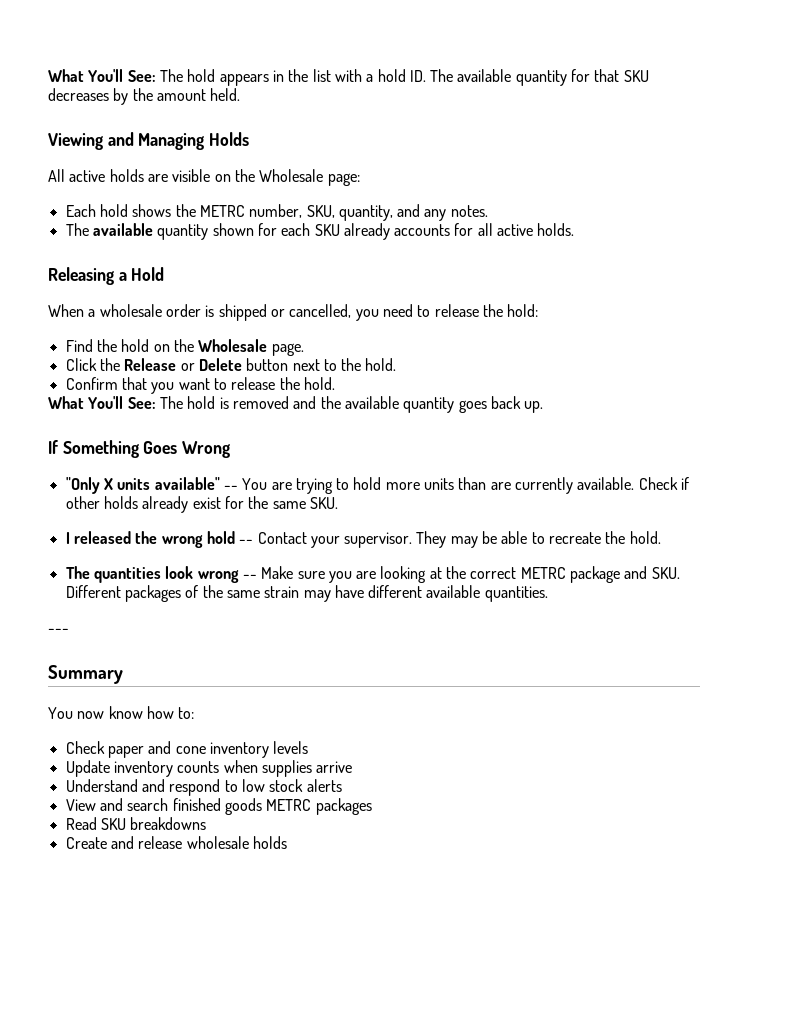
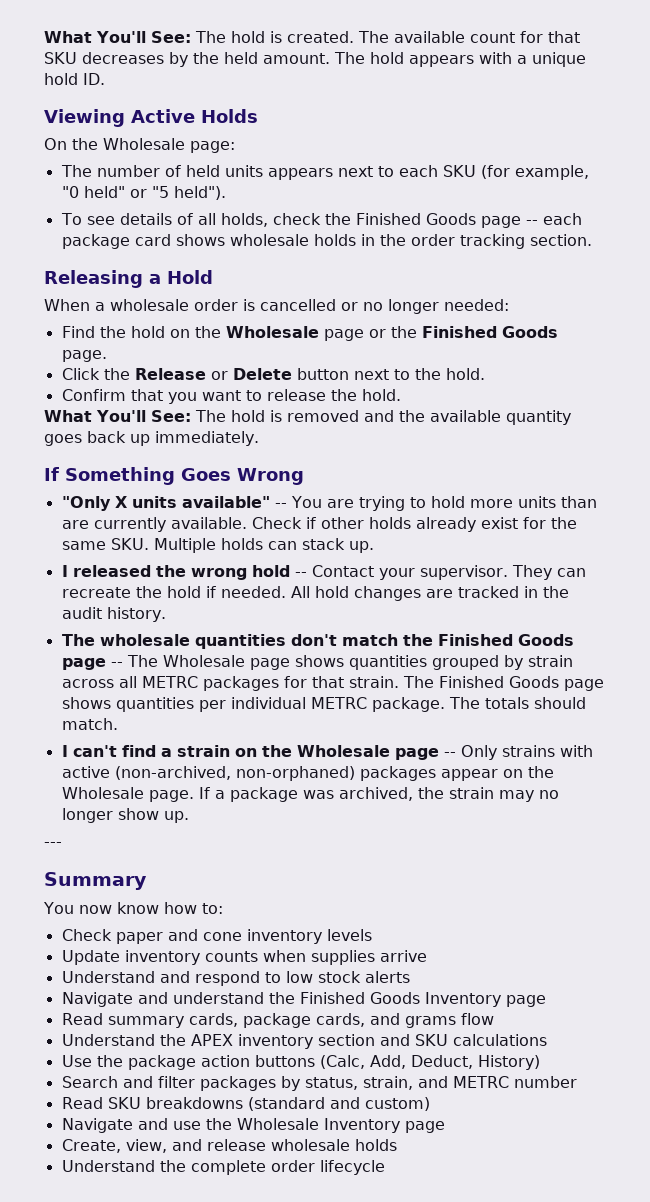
- What You'll See: The hold appears in the list with a hold ID. The available quantity for that SKU decreases by the amount held.
+ What You'll See: The hold is created. The available count for that SKU decreases by the held amount. The hold appears with a unique hold ID.
- Viewing and Managing Holds
+ Viewing Active Holds
- All active holds are visible on the Wholesale page:
- Each hold shows the METRC number, SKU, quantity, and any notes.
- The available quantity shown for each SKU already accounts for all active holds.
+ On the Wholesale page:
+ The number of held units appears next to each SKU (for example, "0 held" or "5 held").
+ To see details of all holds, check the Finished Goods page -- each package card shows wholesale holds in the order tracking section.
- When a wholesale order is shipped or cancelled, you need to release the hold:
+ When a wholesale order is cancelled or no longer needed:
- Find the hold on the Wholesale page.
+ Find the hold on the Wholesale page or the Finished Goods page.
- What You'll See: The hold is removed and the available quantity goes back up.
+ What You'll See: The hold is removed and the available quantity goes back up immediately.
- Check if other holds already exist for the same SKU.
+ Check if other holds already exist for the same SKU. Multiple holds can stack up.
- They may be able to recreate the hold.
- The quantities look wrong -- Make sure you are looking at the correct METRC package and SKU. Different packages of the same strain may have different available quantities.
+ They can recreate the hold if needed. All hold changes are tracked in the audit history.
+ The wholesale quantities don't match the Finished Goods page -- The Wholesale page shows quantities grouped by strain across all METRC packages for that strain. The Finished Goods page shows quantities per individual METRC package. The totals should match.
+ I can't find a strain on the Wholesale page -- Only strains with active (non-archived, non-orphaned) packages appear on the Wholesale page. If a package was archived, the strain may no longer show up.
- View and search finished goods METRC packages
- Read SKU breakdowns
- Create and release wholesale holds
+ Navigate and understand the Finished Goods Inventory page
+ Read summary cards, package cards, and grams flow
+ Understand the APEX inventory section and SKU calculations
+ Use the package action buttons (Calc, Add, Deduct, History)
+ Search and filter packages by status, strain, and METRC number
+ Read SKU breakdowns (standard and custom)
+ Navigate and use the Wholesale Inventory page
+ Create, view, and release wholesale holds
+ Understand the complete order lifecycle

